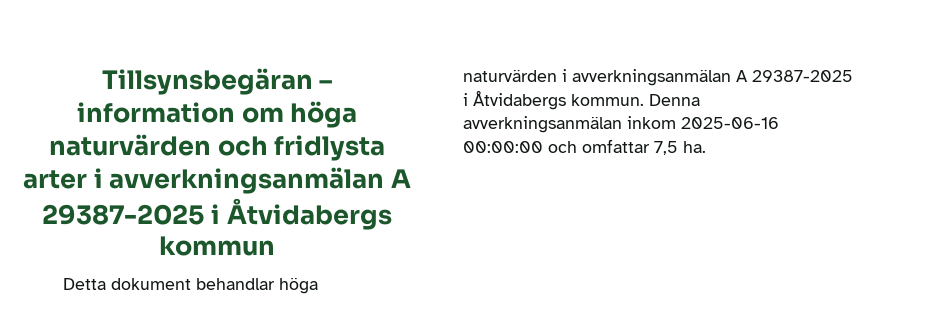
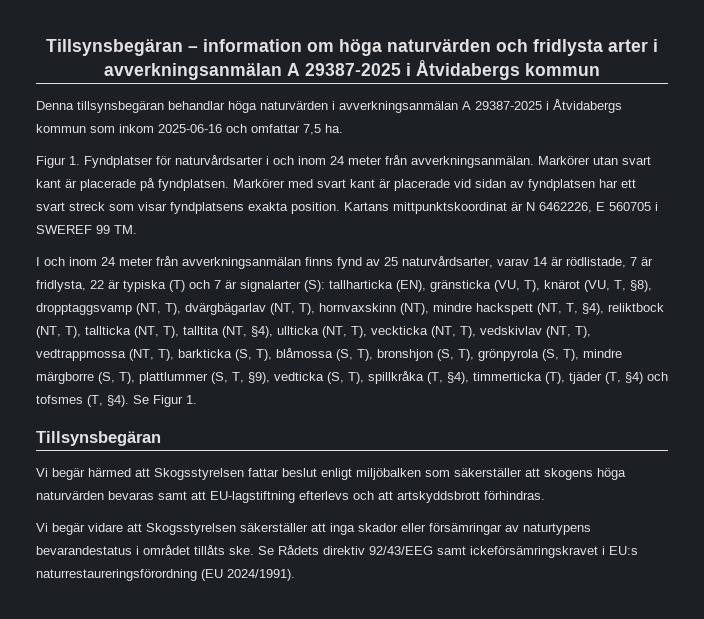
- Detta dokument behandlar höga naturvärden i avverkningsanmälan A 29387-2025 i Åtvidabergs kommun. Denna avverkningsanmälan inkom 2025-06-16 00:00:00 och omfattar 7,5 ha.
+ Denna tillsynsbegäran behandlar höga naturvärden i avverkningsanmälan A 29387-2025 i Åtvidabergs kommun som inkom 2025-06-16 och omfattar 7,5 ha.
+ Figur 1. Fyndplatser för naturvårdsarter i och inom 24 meter från avverkningsanmälan. Markörer utan svart kant är placerade på fyndplatsen. Markörer med svart kant är placerade vid sidan av fyndplatsen har ett svart streck som visar fyndplatsens exakta position. Kartans mittpunktskoordinat är N 6462226, E 560705 i SWEREF 99 TM.
+ I och inom 24 meter från avverkningsanmälan finns fynd av 25 naturvårdsarter, varav 14 är rödlistade, 7 är fridlysta, 22 är typiska (T) och 7 är signalarter (S): tallharticka (EN), gränsticka (VU, T), knärot (VU, T, §8), dropptaggsvamp (NT, T), dvärgbägarlav (NT, T), hornvaxskinn (NT), mindre hackspett (NT, T, §4), reliktbock (NT, T), tallticka (NT, T), talltita (NT, §4), ullticka (NT, T), veckticka (NT, T), vedskivlav (NT, T), vedtrappmossa (NT, T), barkticka (S, T), blåmossa (S, T), bronshjon (S, T), grönpyrola (S, T), mindre märgborre (S, T), plattlummer (S, T, §9), vedticka (S, T), spillkråka (T, §4), timmerticka (T), tjäder (T, §4) och tofsmes (T, §4). Se Figur 1.
+ Tillsynsbegäran
+ Vi begär härmed att Skogsstyrelsen fattar beslut enligt miljöbalken som säkerställer att skogens höga naturvärden bevaras samt att EU-lagstiftning efterlevs och att artskyddsbrott förhindras.
+ Vi begär vidare att Skogsstyrelsen säkerställer att inga skador eller försämringar av naturtypens bevarandestatus i området tillåts ske. Se Rådets direktiv 92/43/EEG samt ickeförsämringskravet i EU:s naturrestaureringsförordning (EU 2024/1991).

